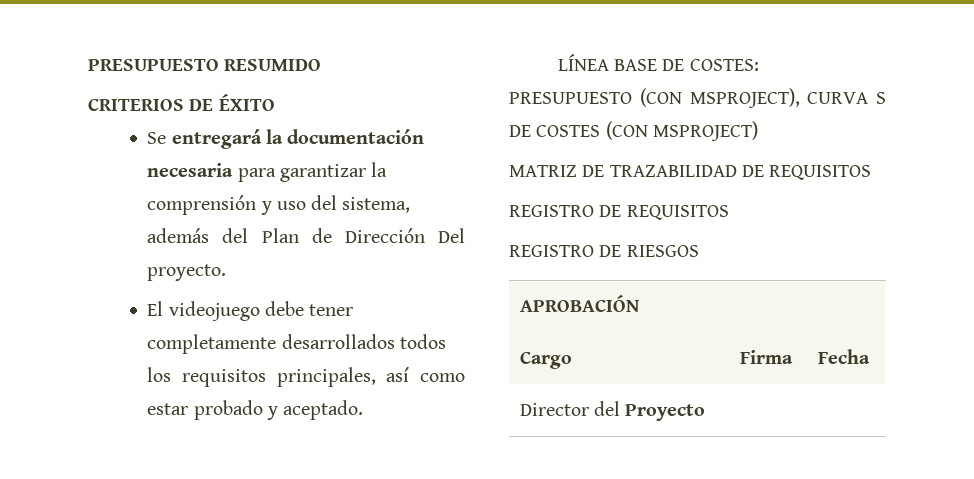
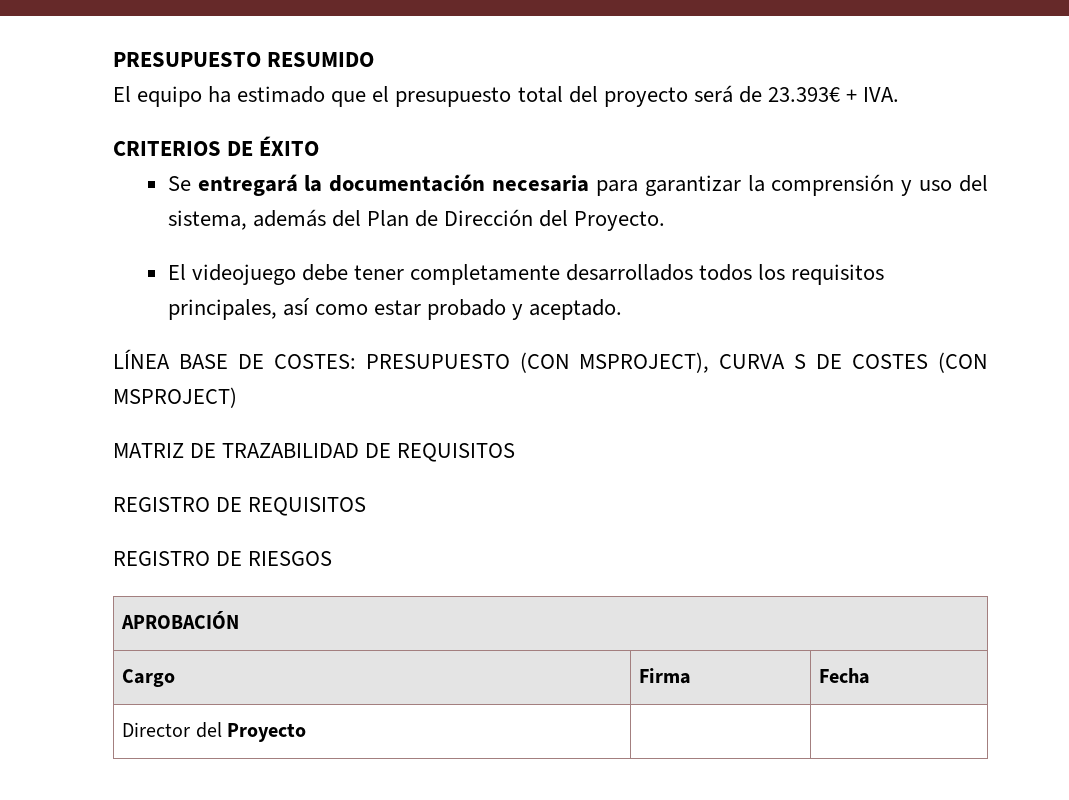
+ El equipo ha estimado que el presupuesto total del proyecto será de 23.393€ + IVA.
- Se entregará la documentación necesaria para garantizar la comprensión y uso del sistema, además del Plan de Dirección Del proyecto.
+ Se entregará la documentación necesaria para garantizar la comprensión y uso del sistema, además del Plan de Dirección del Proyecto.

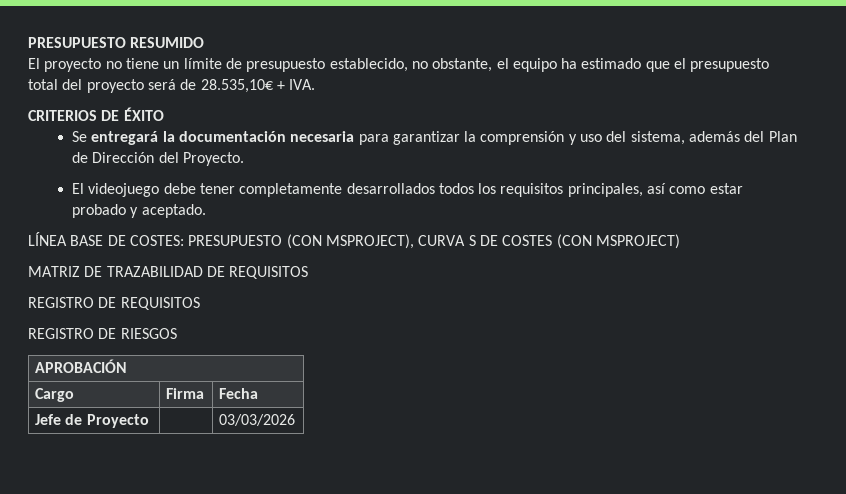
- El equipo ha estimado que el presupuesto total del proyecto será de 23.393€ + IVA.
+ El proyecto no tiene un límite de presupuesto establecido, no obstante, el equipo ha estimado que el presupuesto total del proyecto será de 28.535,10€ + IVA.
- Director del Proyecto | |
+ Jefe de Proyecto | | 03/03/2026

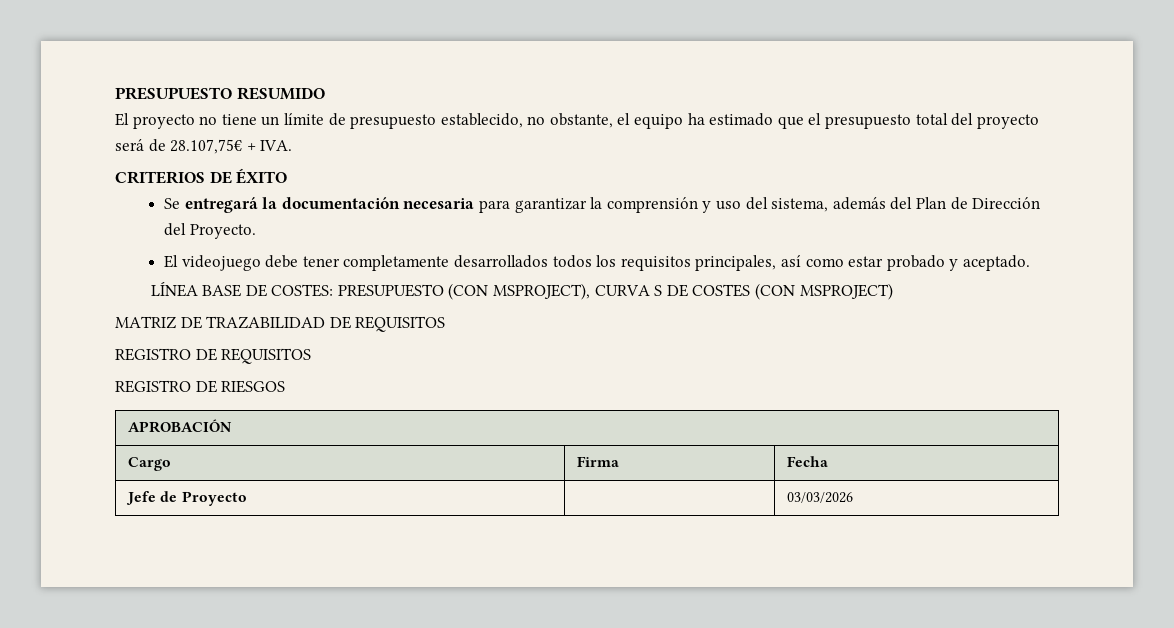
- El proyecto no tiene un límite de presupuesto establecido, no obstante, el equipo ha estimado que el presupuesto total del proyecto será de 28.535,10€ + IVA.
+ El proyecto no tiene un límite de presupuesto establecido, no obstante, el equipo ha estimado que el presupuesto total del proyecto será de 28.107,75€ + IVA.

